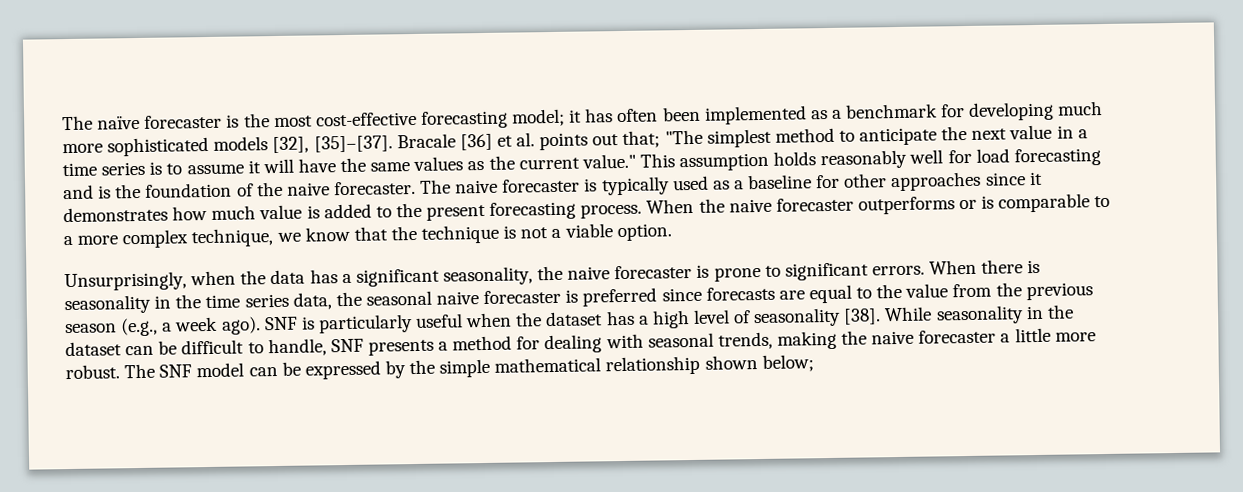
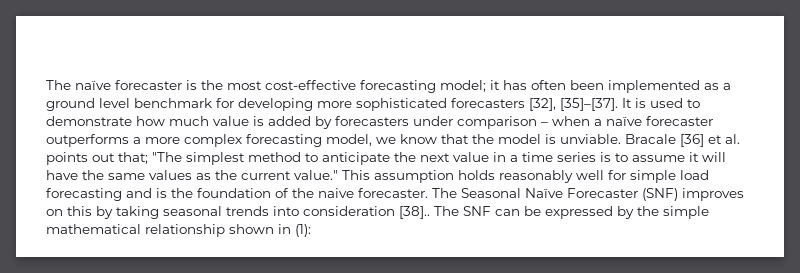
- The naïve forecaster is the most cost-effective forecasting model; it has often been implemented as a benchmark for developing much more sophisticated models [32], [35]–[37].
+ The naïve forecaster is the most cost-effective forecasting model; it has often been implemented as a ground level benchmark for developing more sophisticated forecasters [32], [35]–[37].
+ It is used to demonstrate how much value is added by forecasters under comparison – when a naïve forecaster outperforms a more complex forecasting model, we know that the model is unviable.
- This assumption holds reasonably well for load forecasting and is the foundation of the naive forecaster.
+ This assumption holds reasonably well for simple load forecasting and is the foundation of the naive forecaster.
- The naive forecaster is typically used as a baseline for other approaches since it demonstrates how much value is added to the present forecasting process. When the naive forecaster outperforms or is comparable to a more complex technique, we know that the technique is not a viable option.
- Unsurprisingly, when the data has a significant seasonality, the naive forecaster is prone to significant errors. When there is seasonality in the time series data, the seasonal naive forecaster is preferred since forecasts are equal to the value from the previous season (e.g., a week ago). SNF is particularly useful when the dataset has a high level of seasonality [38]. While seasonality in the dataset can be difficult to handle, SNF presents a method for dealing with seasonal trends, making the naive forecaster a little more robust.
+ The Seasonal Naïve Forecaster (SNF) improves on this by taking seasonal trends into consideration [38]..
- The SNF model can be expressed by the simple mathematical relationship shown below;
+ The SNF can be expressed by the simple mathematical relationship shown in (1):

